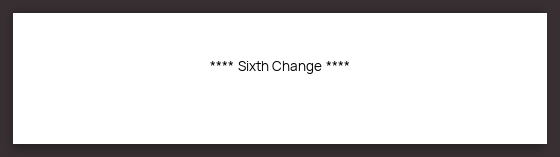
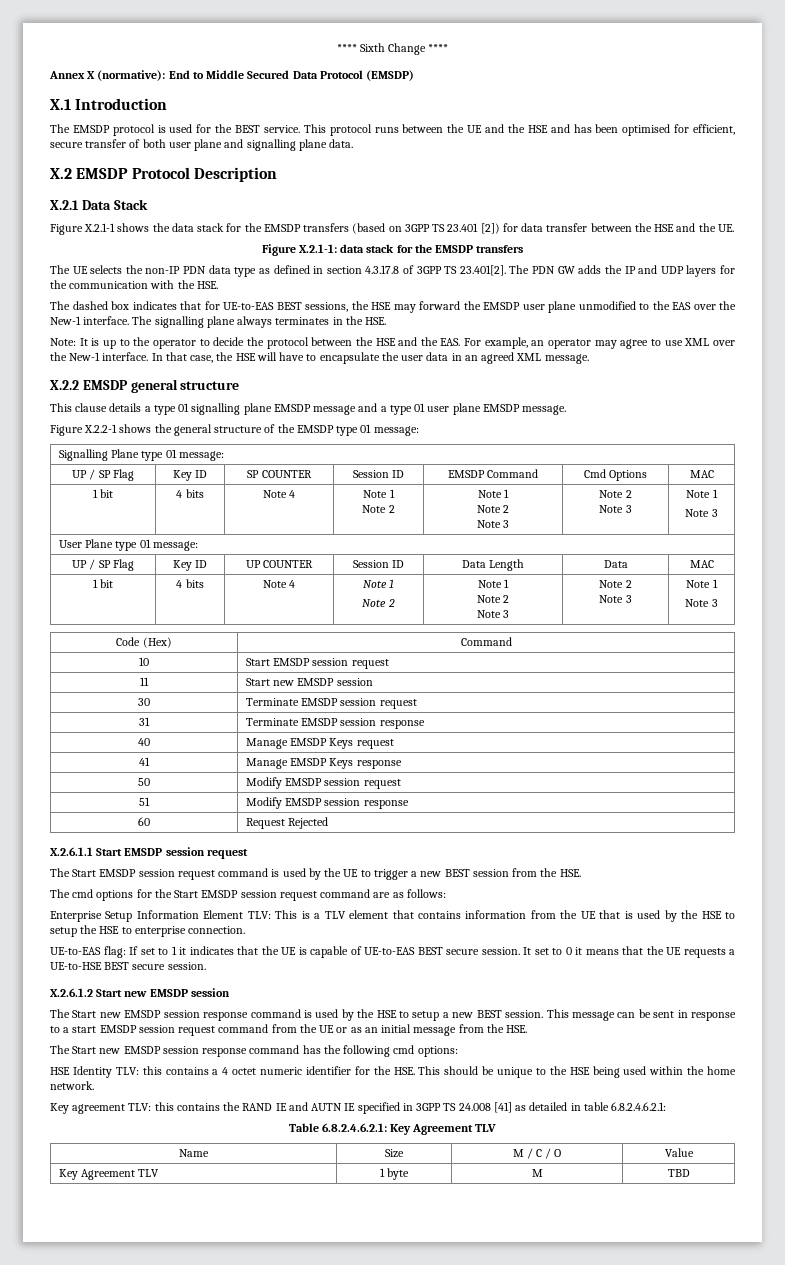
+ Annex X (normative): End to Middle Secured Data Protocol (EMSDP)
+ X.1 Introduction
+ The EMSDP protocol is used for the BEST service. This protocol runs between the UE and the HSE and has been optimised for efficient, secure transfer of both user plane and signalling plane data.
+ X.2 EMSDP Protocol Description
+ X.2.1 Data Stack
+ Figure X.2.1-1 shows the data stack for the EMSDP transfers (based on 3GPP TS 23.401 [2]) for data transfer between the HSE and the UE.
+ Figure X.2.1-1: data stack for the EMSDP transfers
+ The UE selects the non-IP PDN data type as defined in section 4.3.17.8 of 3GPP TS 23.401[2]. The PDN GW adds the IP and UDP layers for the communication with the HSE.
+ The dashed box indicates that for UE-to-EAS BEST sessions, the HSE may forward the EMSDP user plane unmodified to the EAS over the New-1 interface. The signalling plane always terminates in the HSE.
+ Note: It is up to the operator to decide the protocol between the HSE and the EAS. For example, an operator may agree to use XML over the New-1 interface. In that case, the HSE will have to encapsulate the user data in an agreed XML message.
+ X.2.2 EMSDP general structure
+ This clause details a type 01 signalling plane EMSDP message and a type 01 user plane EMSDP message.
+ Figure X.2.2-1 shows the general structure of the EMSDP type 01 message:
+ Signalling Plane type 01 message:
+ UP / SP Flag | Key ID | SP COUNTER | Session ID | EMSDP Command | Cmd Options | MAC
+ 1 bit | 4 bits | Note 4 | Note 1
+ Note 2 | Note 1
+ Note 2
+ Note 3 | Note 2
+ Note 3 | Note 1
+ Note 3
+ User Plane type 01 message:
+ UP / SP Flag | Key ID | UP COUNTER | Session ID | Data Length | Data | MAC
+ 1 bit | 4 bits | Note 4 | Note 1
+ Note 2 | Note 1
+ Note 2
+ Note 3 | Note 2
+ Note 3 | Note 1
+ Note 3
+ Code (Hex) | Command
+ 10 | Start EMSDP session request
+ 11 | Start new EMSDP session
+ 30 | Terminate EMSDP session request
+ 31 | Terminate EMSDP session response
+ 40 | Manage EMSDP Keys request
+ 41 | Manage EMSDP Keys response
+ 50 | Modify EMSDP session request
+ 51 | Modify EMSDP session response
+ 60 | Request Rejected
+ X.2.6.1.1 Start EMSDP session request
+ The Start EMSDP session request command is used by the UE to trigger a new BEST session from the HSE.
+ The cmd options for the Start EMSDP session request command are as follows:
+ Enterprise Setup Information Element TLV: This is a TLV element that contains information from the UE that is used by the HSE to setup the HSE to enterprise connection.
+ UE-to-EAS flag: If set to 1 it indicates that the UE is capable of UE-to-EAS BEST secure session. It set to 0 it means that the UE requests a UE-to-HSE BEST secure session.
+ X.2.6.1.2 Start new EMSDP session
+ The Start new EMSDP session response command is used by the HSE to setup a new BEST session. This message can be sent in response to a start EMSDP session request command from the UE or as an initial message from the HSE.
+ The Start new EMSDP session response command has the following cmd options:
+ HSE Identity TLV: this contains a 4 octet numeric identifier for the HSE. This should be unique to the HSE being used within the home network.
+ Key agreement TLV: this contains the RAND IE and AUTN IE specified in 3GPP TS 24.008 [41] as detailed in table 6.8.2.4.6.2.1:
+ Table 6.8.2.4.6.2.1: Key Agreement TLV
+ Name | Size | M / C / O | Value
+ Key Agreement TLV | 1 byte | M | TBD

